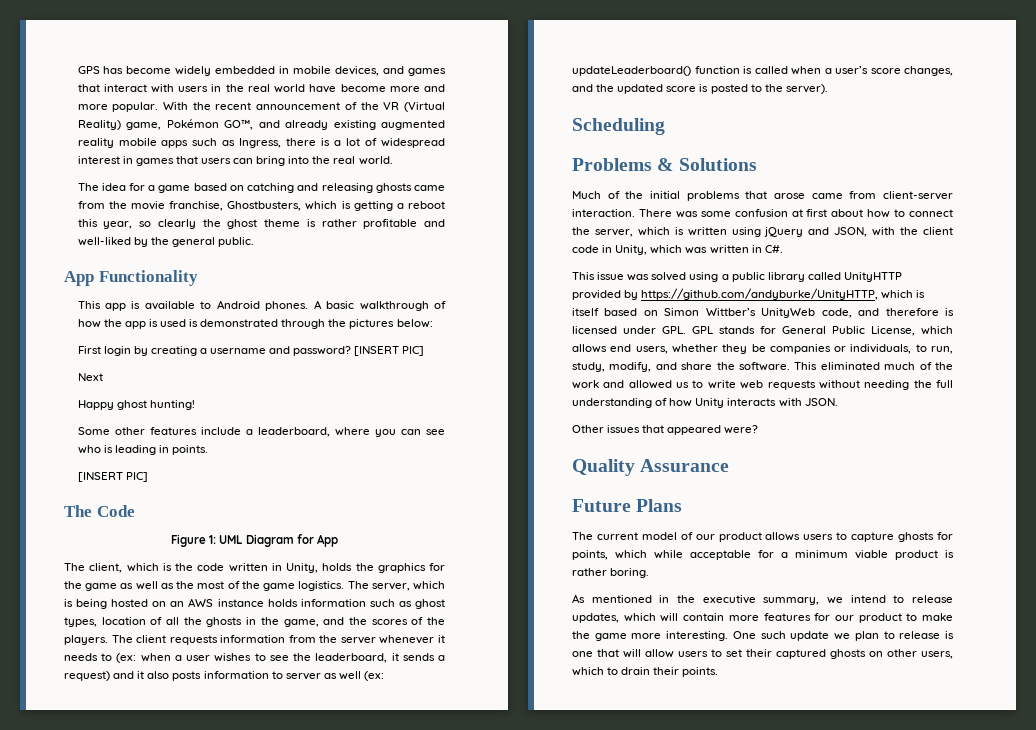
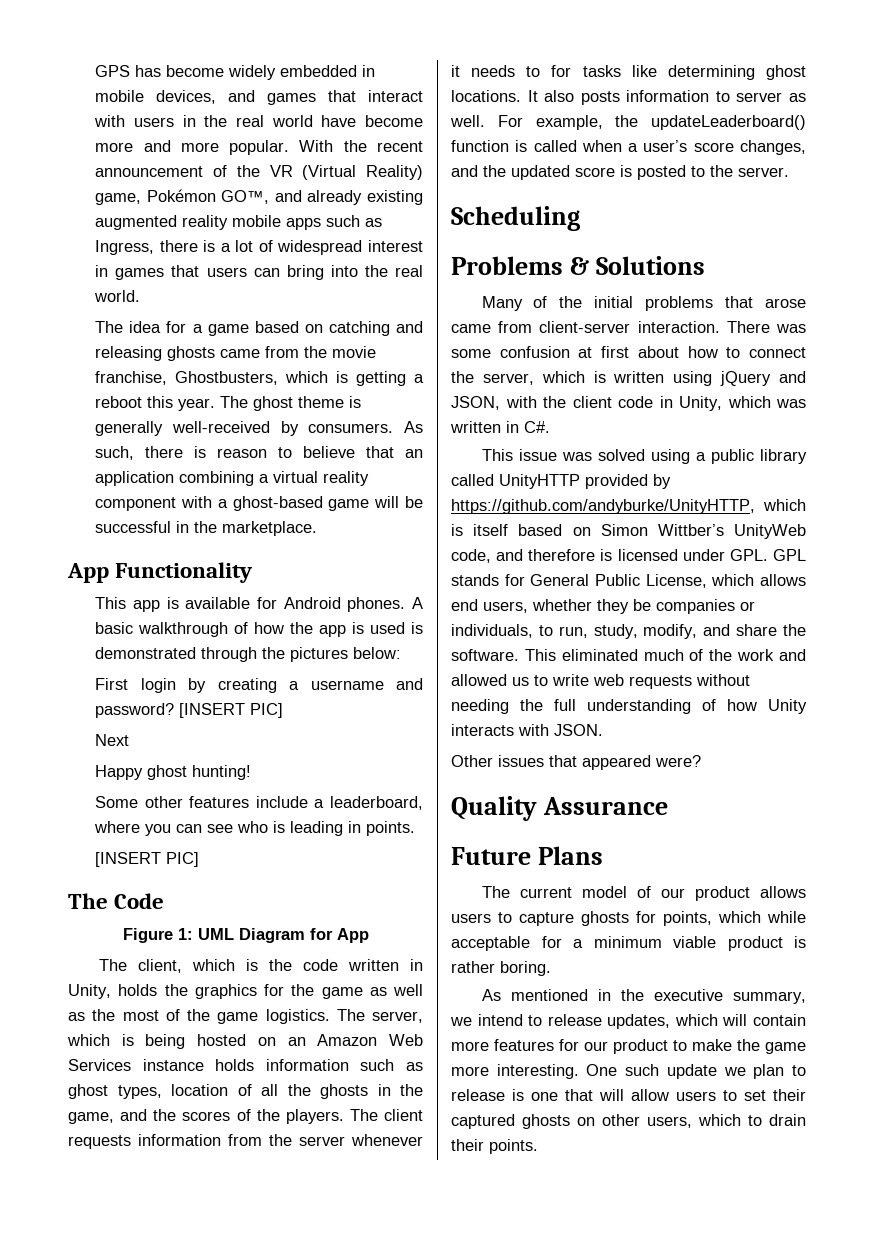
- The idea for a game based on catching and releasing ghosts came from the movie franchise, Ghostbusters, which is getting a reboot this year, so clearly the ghost theme is rather profitable and well-liked by the general public.
+ The idea for a game based on catching and releasing ghosts came from the movie franchise, Ghostbusters, which is getting a reboot this year. The ghost theme is generally well-received by consumers. As such, there is reason to believe that an application combining a virtual reality component with a ghost-based game will be successful in the marketplace.
- This app is available to Android phones.
+ This app is available for Android phones.
- The server, which is being hosted on an AWS instance holds information such as ghost types, location of all the ghosts in the game, and the scores of the players.
+ The server, which is being hosted on an Amazon Web Services instance holds information such as ghost types, location of all the ghosts in the game, and the scores of the players.
- The client requests information from the server whenever it needs to (ex: when a user wishes to see the leaderboard, it sends a request) and it also posts information to server as well (ex: updateLeaderboard() function is called when a user’s score changes, and the updated score is posted to the server).
+ The client requests information from the server whenever it needs to for tasks like determining ghost locations. It also posts information to server as well. For example, the updateLeaderboard() function is called when a user’s score changes, and the updated score is posted to the server.
- Much of the initial problems that arose came from client-server interaction.
+ Many of the initial problems that arose came from client-server interaction.

